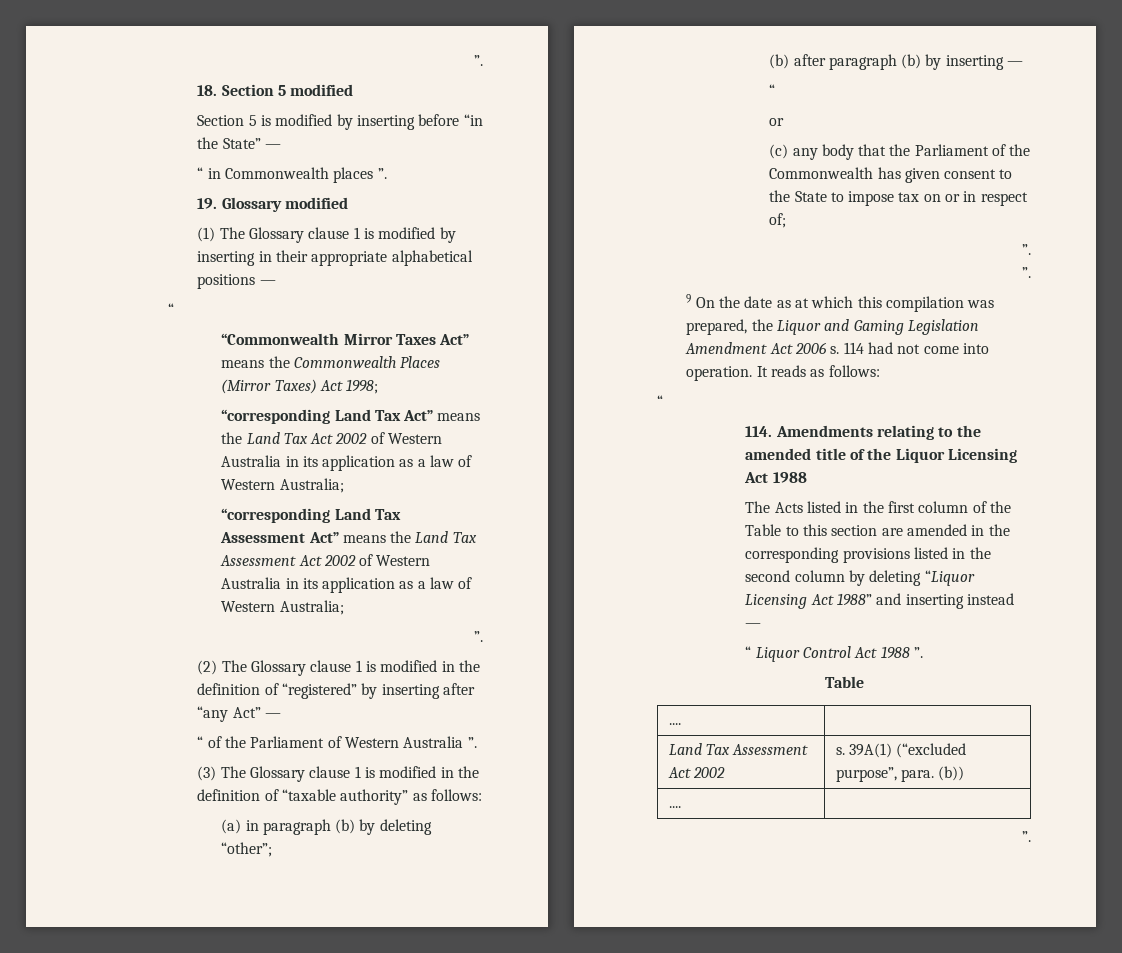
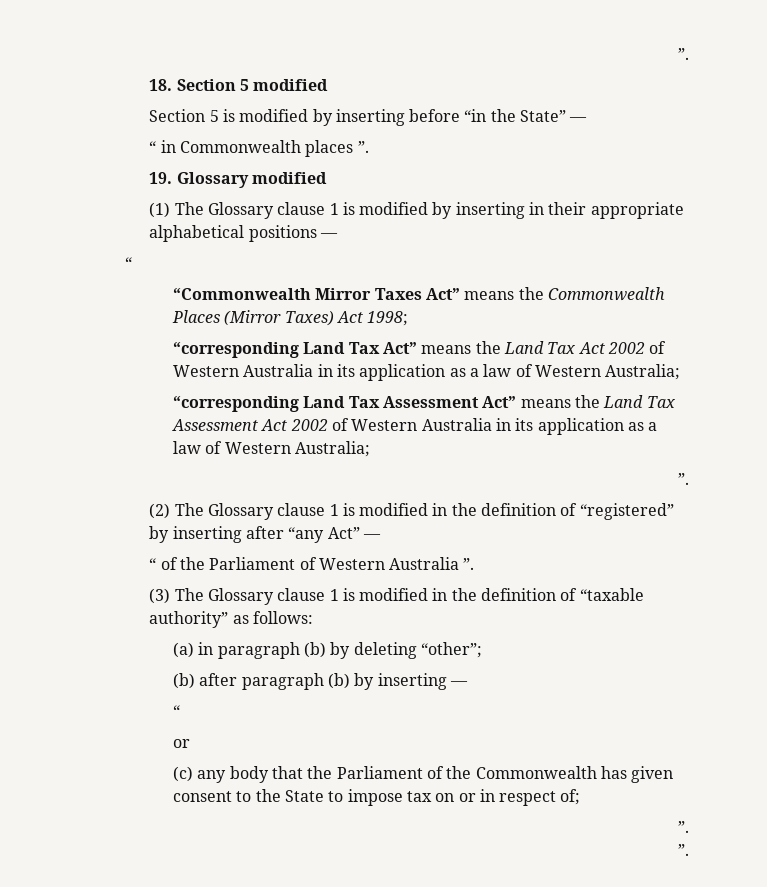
- 9 On the date as at which this compilation was prepared, the Liquor and Gaming Legislation Amendment Act 2006 s. 114 had not come into operation. It reads as follows:
- “
- 114. Amendments relating to the amended title of the Liquor Licensing Act 1988
- The Acts listed in the first column of the Table to this section are amended in the corresponding provisions listed in the second column by deleting “Liquor Licensing Act 1988” and inserting instead —
- “ Liquor Control Act 1988 ”.
- Table
- .... |
- Land Tax Assessment Act 2002 | s. 39A(1) (“excluded purpose”, para. (b))
- .... |
- ”.

